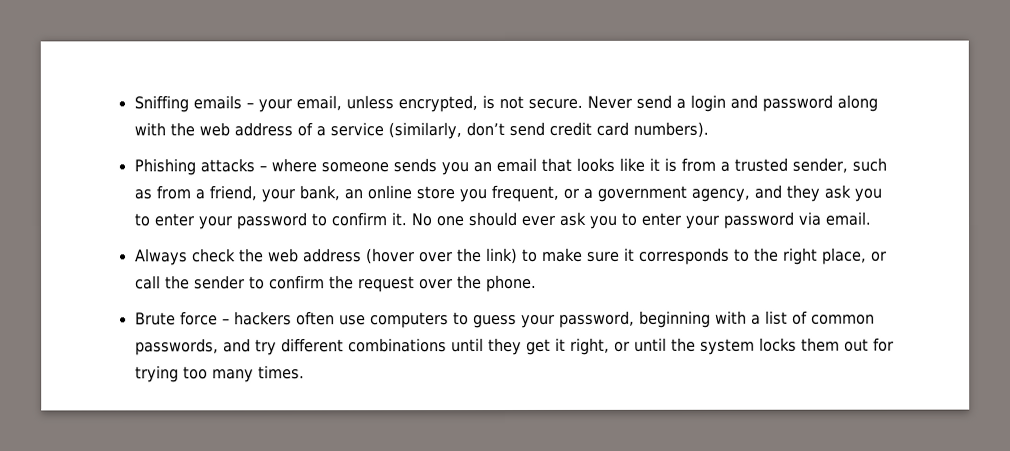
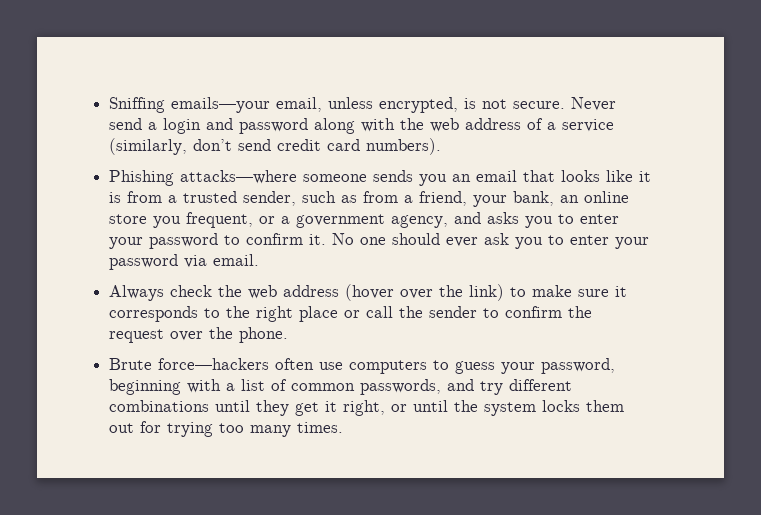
- Sniffing emails – your email, unless encrypted, is not secure.
+ Sniffing emails—your email, unless encrypted, is not secure.
- Phishing attacks – where someone sends you an email that looks like it is from a trusted sender, such as from a friend, your bank, an online store you frequent, or a government agency, and they ask you to enter your password to confirm it.
+ Phishing attacks—where someone sends you an email that looks like it is from a trusted sender, such as from a friend, your bank, an online store you frequent, or a government agency, and asks you to enter your password to confirm it.
- Always check the web address (hover over the link) to make sure it corresponds to the right place, or call the sender to confirm the request over the phone.
+ Always check the web address (hover over the link) to make sure it corresponds to the right place or call the sender to confirm the request over the phone.
- Brute force – hackers often use computers to guess your password, beginning with a list of common passwords, and try different combinations until they get it right, or until the system locks them out for trying too many times.
+ Brute force—hackers often use computers to guess your password, beginning with a list of common passwords, and try different combinations until they get it right, or until the system locks them out for trying too many times.

